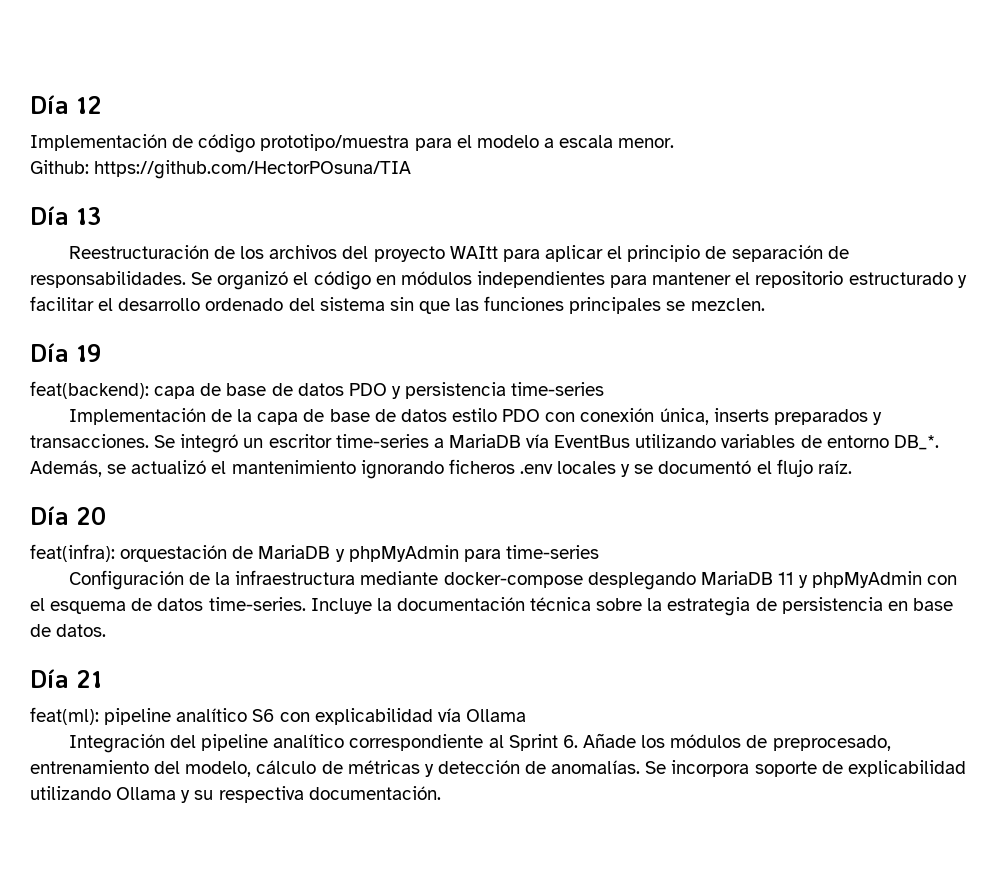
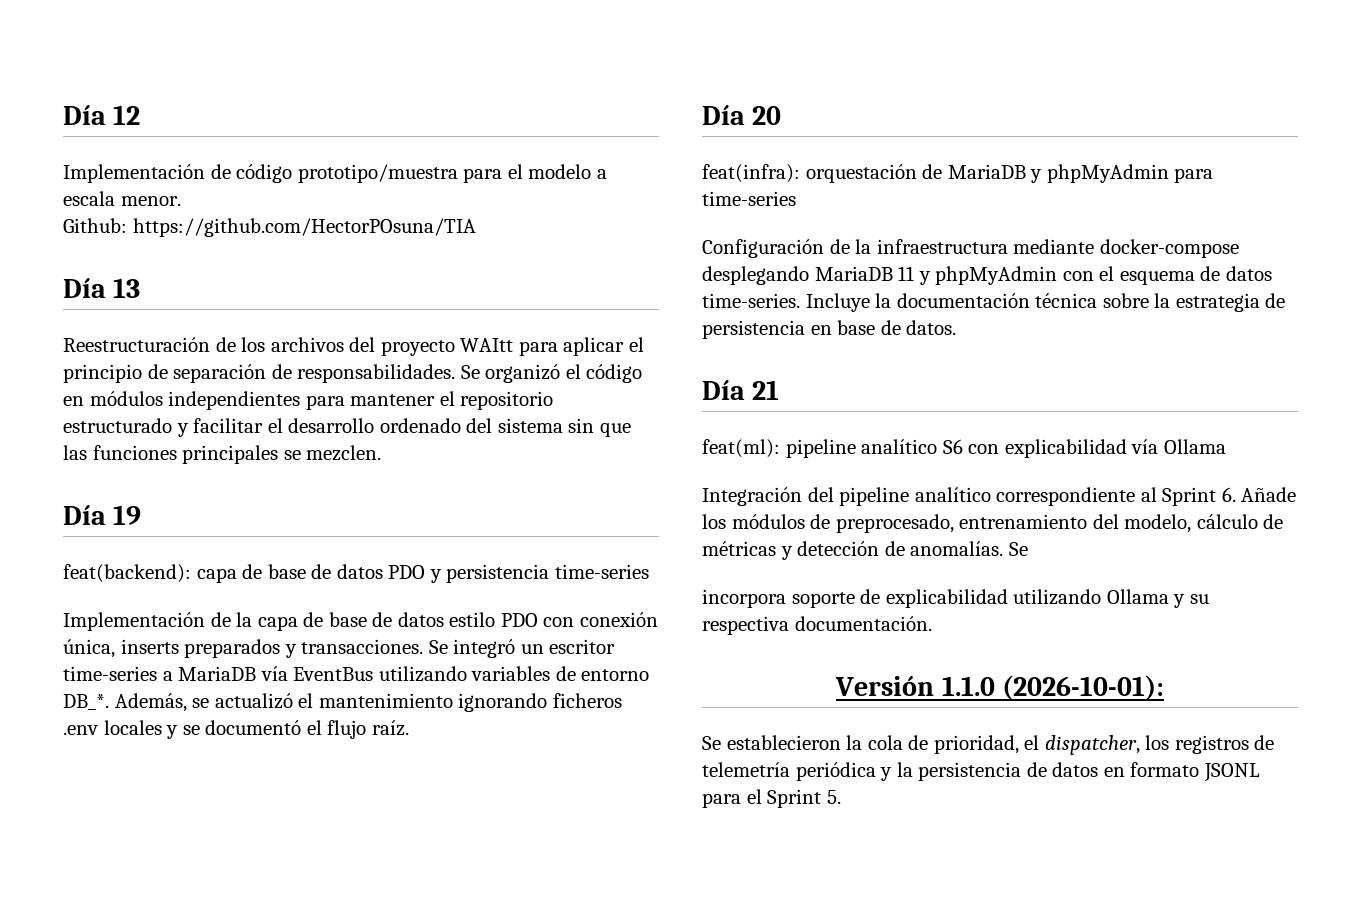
- Integración del pipeline analítico correspondiente al Sprint 6. Añade los módulos de preprocesado, entrenamiento del modelo, cálculo de métricas y detección de anomalías. Se incorpora soporte de explicabilidad utilizando Ollama y su respectiva documentación.
+ Integración del pipeline analítico correspondiente al Sprint 6. Añade los módulos de preprocesado, entrenamiento del modelo, cálculo de métricas y detección de anomalías. Se
+ incorpora soporte de explicabilidad utilizando Ollama y su respectiva documentación.
+ Versión 1.1.0 (2026-10-01):
+ Se establecieron la cola de prioridad, el dispatcher, los registros de telemetría periódica y la persistencia de datos en formato JSONL para el Sprint 5.

